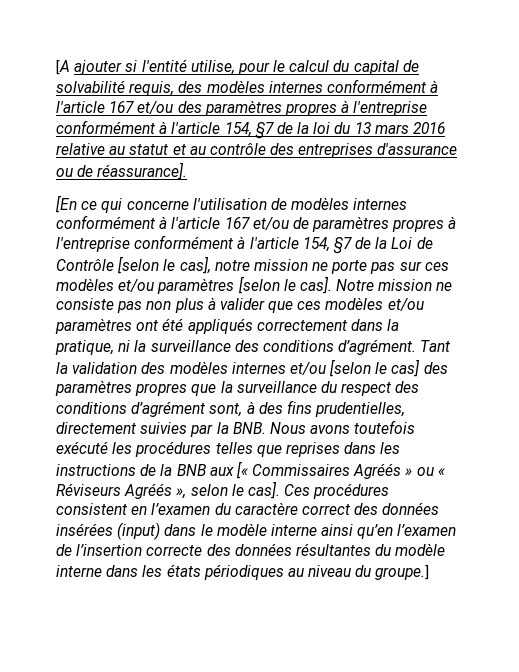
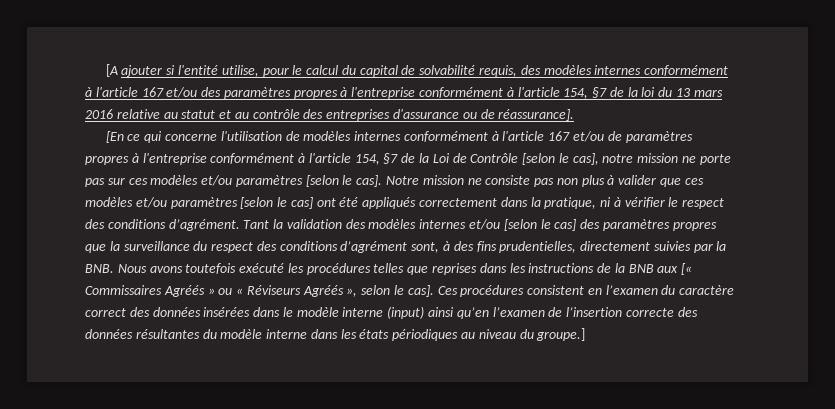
- Notre mission ne consiste pas non plus à valider que ces modèles et/ou paramètres ont été appliqués correctement dans la pratique, ni la surveillance des conditions d’agrément.
+ Notre mission ne consiste pas non plus à valider que ces modèles et/ou paramètres [selon le cas] ont été appliqués correctement dans la pratique, ni à vérifier le respect des conditions d’agrément.
- Ces procédures consistent en l’examen du caractère correct des données insérées (input) dans le modèle interne ainsi qu’en l’examen de l’insertion correcte des données résultantes du modèle interne dans les états périodiques au niveau du groupe.]
+ Ces procédures consistent en l’examen du caractère correct des données insérées dans le modèle interne (input) ainsi qu’en l’examen de l’insertion correcte des données résultantes du modèle interne dans les états périodiques au niveau du groupe.]

